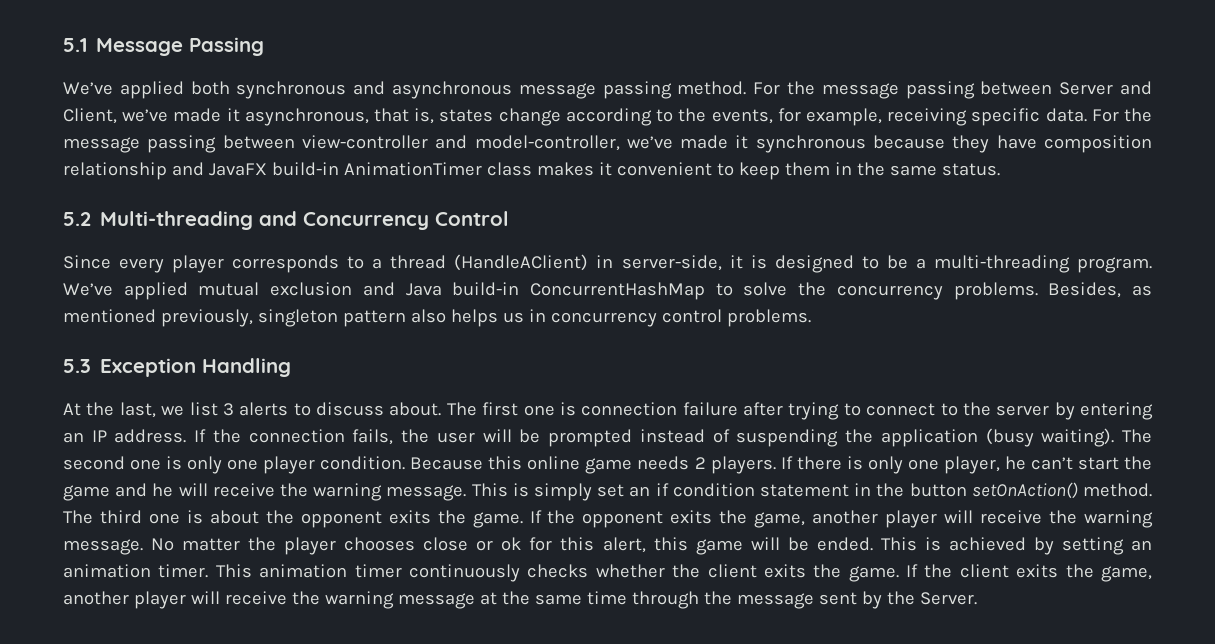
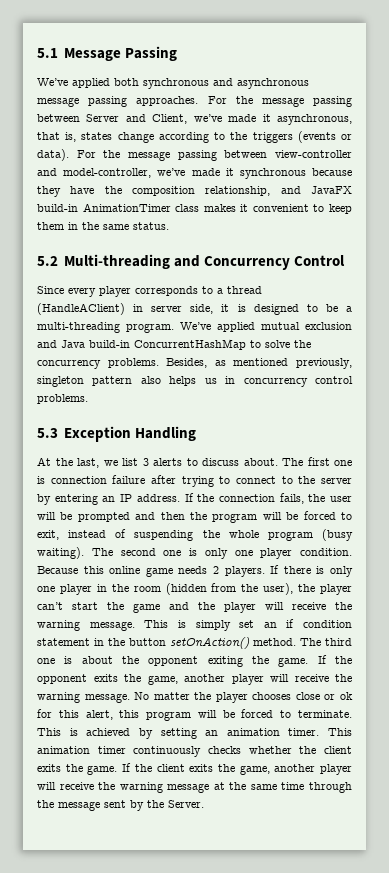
- We’ve applied both synchronous and asynchronous message passing method.
+ We’ve applied both synchronous and asynchronous message passing approaches.
- For the message passing between Server and Client, we’ve made it asynchronous, that is, states change according to the events, for example, receiving specific data.
+ For the message passing between Server and Client, we’ve made it asynchronous, that is, states change according to the triggers (events or data).
- For the message passing between view-controller and model-controller, we’ve made it synchronous because they have composition relationship and JavaFX build-in AnimationTimer class makes it convenient to keep them in the same status.
+ For the message passing between view-controller and model-controller, we’ve made it synchronous because they have the composition relationship, and JavaFX build-in AnimationTimer class makes it convenient to keep them in the same status.
- Since every player corresponds to a thread (HandleAClient) in server-side, it is designed to be a multi-threading program.
+ Since every player corresponds to a thread (HandleAClient) in server side, it is designed to be a multi-threading program.
- If the connection fails, the user will be prompted instead of suspending the application (busy waiting).
+ If the connection fails, the user will be prompted and then the program will be forced to exit, instead of suspending the whole program (busy waiting).
- If there is only one player, he can’t start the game and he will receive the warning message.
+ If there is only one player in the room (hidden from the user), the player can’t start the game and the player will receive the warning message.
- The third one is about the opponent exits the game.
+ The third one is about the opponent exiting the game.
- No matter the player chooses close or ok for this alert, this game will be ended.
+ No matter the player chooses close or ok for this alert, this program will be forced to terminate.

